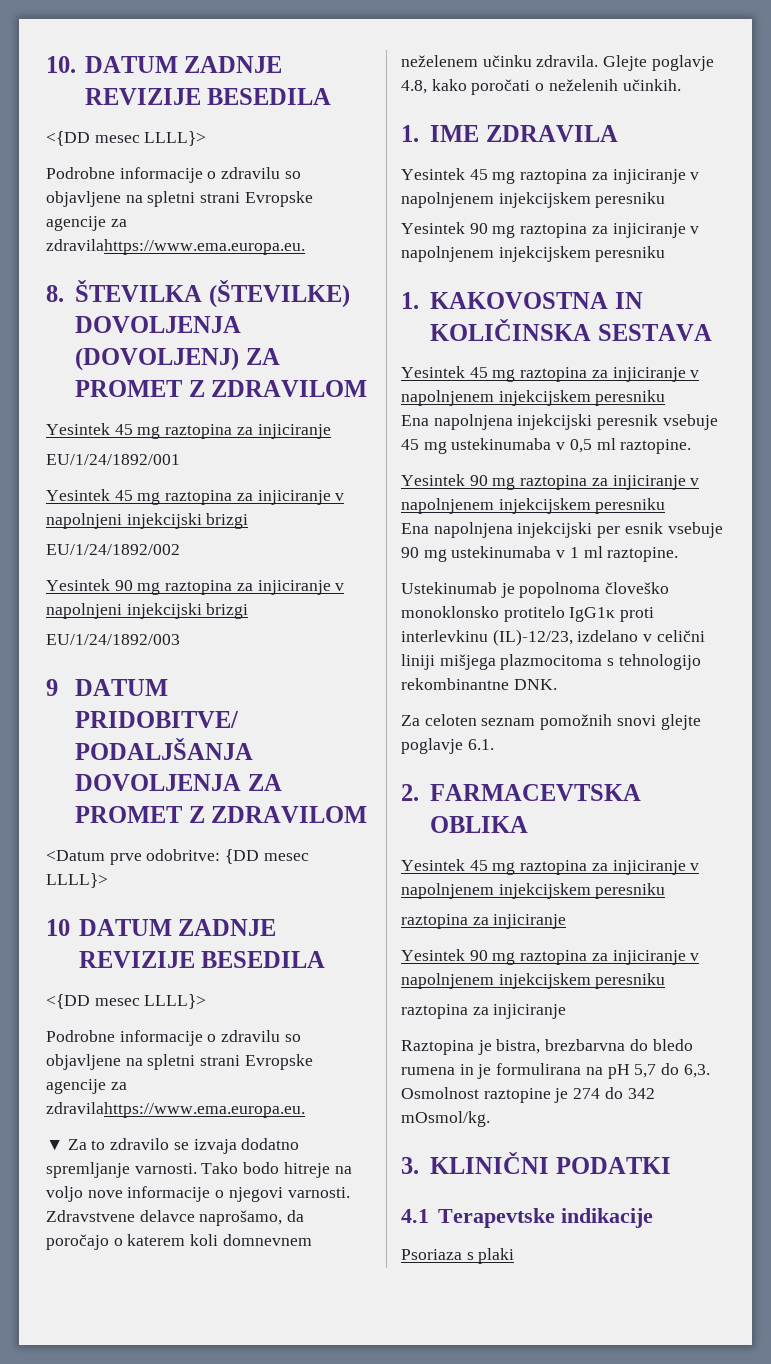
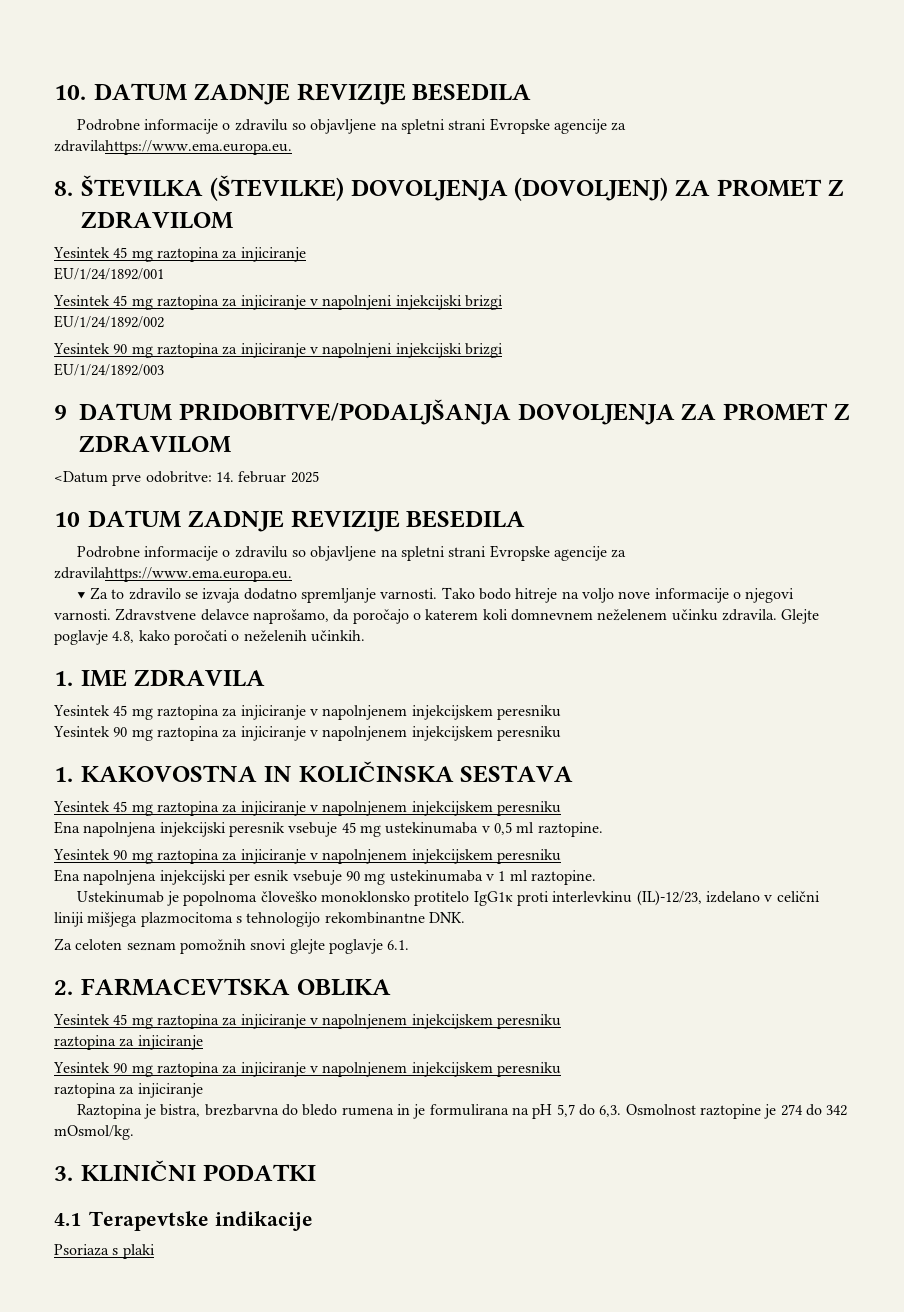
  10. DATUM ZADNJE REVIZIJE BESEDILA
- <{DD mesec LLLL}>
- <Datum prve odobritve: {DD mesec LLLL}>
+ <Datum prve odobritve: 14. februar 2025
  10 DATUM ZADNJE REVIZIJE BESEDILA
- <{DD mesec LLLL}>

